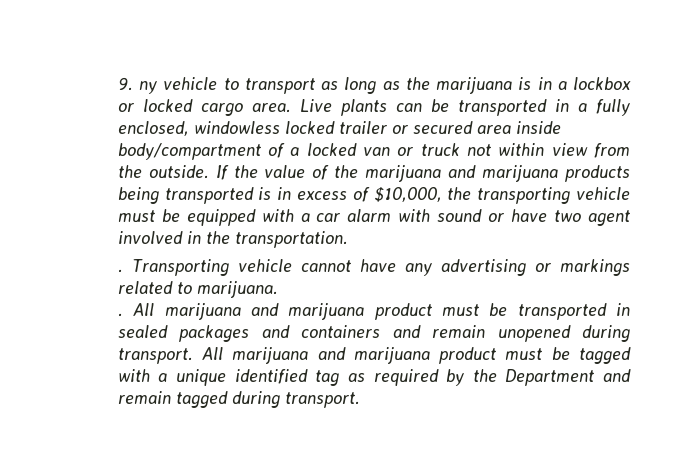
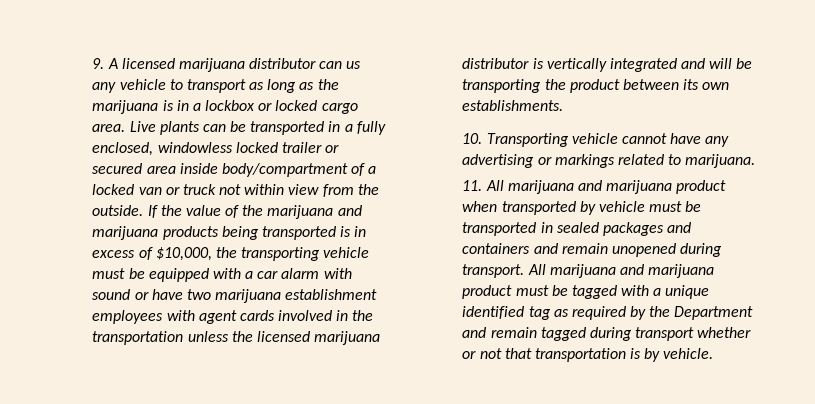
- 9. ny vehicle to transport as long as the marijuana is in a lockbox or locked cargo area.
+ 9. A licensed marijuana distributor can us any vehicle to transport as long as the marijuana is in a lockbox or locked cargo area.
- If the value of the marijuana and marijuana products being transported is in excess of $10,000, the transporting vehicle must be equipped with a car alarm with sound or have two agent involved in the transportation.
- . Transporting vehicle cannot have any advertising or markings related to marijuana.
+ If the value of the marijuana and marijuana products being transported is in excess of $10,000, the transporting vehicle must be equipped with a car alarm with sound or have two marijuana establishment employees with agent cards involved in the transportation unless the licensed marijuana distributor is vertically integrated and will be transporting the product between its own establishments.
+ 10. Transporting vehicle cannot have any advertising or markings related to marijuana.
- . All marijuana and marijuana product must be transported in sealed packages and containers and remain unopened during transport.
+ 11. All marijuana and marijuana product when transported by vehicle must be transported in sealed packages and containers and remain unopened during transport.
- All marijuana and marijuana product must be tagged with a unique identified tag as required by the Department and remain tagged during transport.
+ All marijuana and marijuana product must be tagged with a unique identified tag as required by the Department and remain tagged during transport whether or not that transportation is by vehicle.

